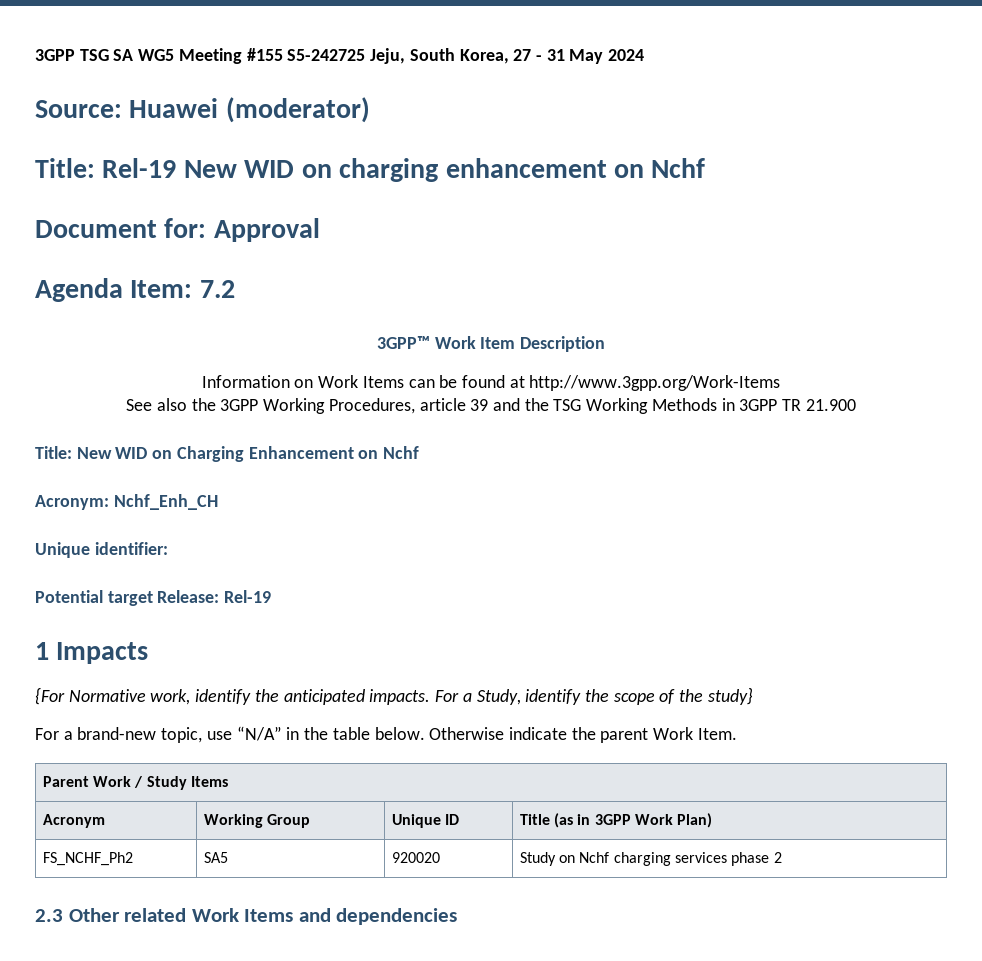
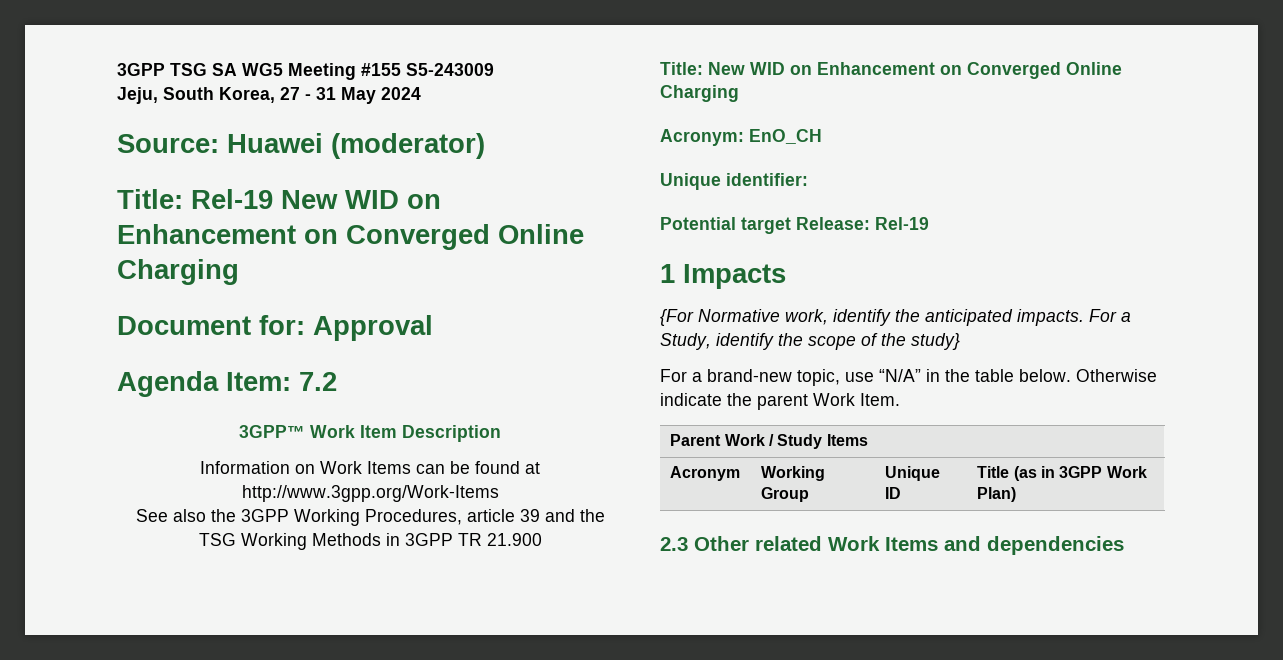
- 3GPP TSG SA WG5 Meeting #155 S5-242725 Jeju, South Korea, 27 - 31 May 2024
+ 3GPP TSG SA WG5 Meeting #155 S5-243009
+ Jeju, South Korea, 27 - 31 May 2024
- Title: Rel-19 New WID on charging enhancement on Nchf
+ Title: Rel-19 New WID on Enhancement on Converged Online Charging
- Title: New WID on Charging Enhancement on Nchf
+ Title: New WID on Enhancement on Converged Online Charging
- Acronym: Nchf_Enh_CH
+ Acronym: EnO_CH
- FS_NCHF_Ph2 | SA5 | 920020 | Study on Nchf charging services phase 2

